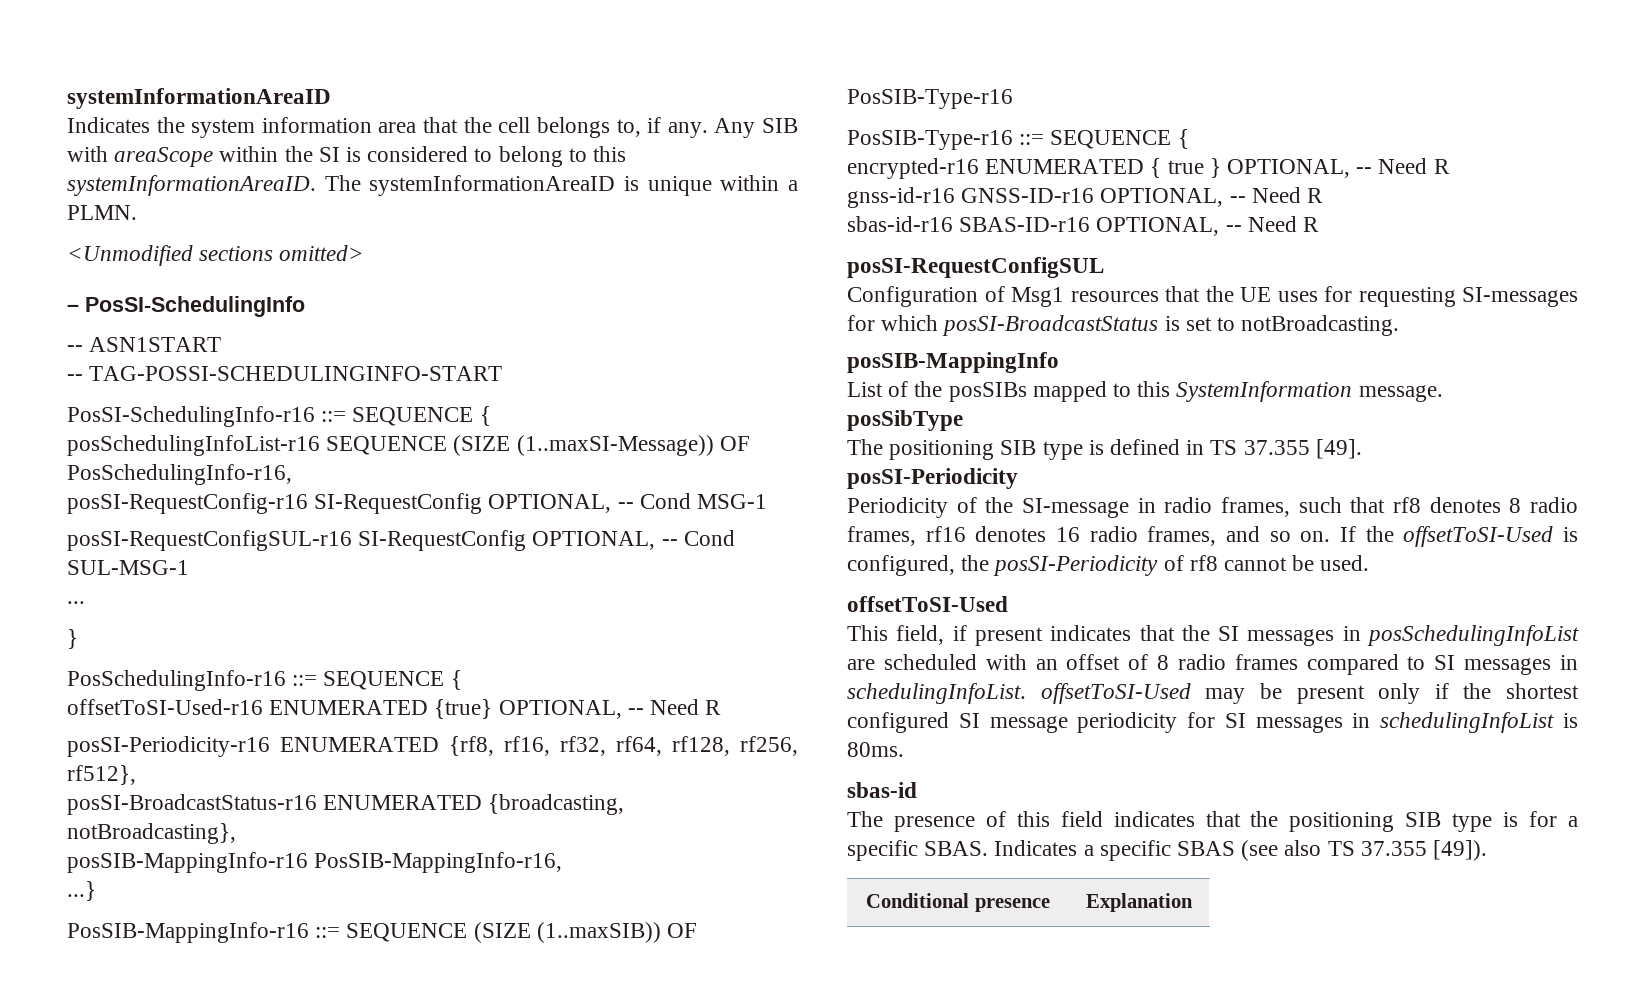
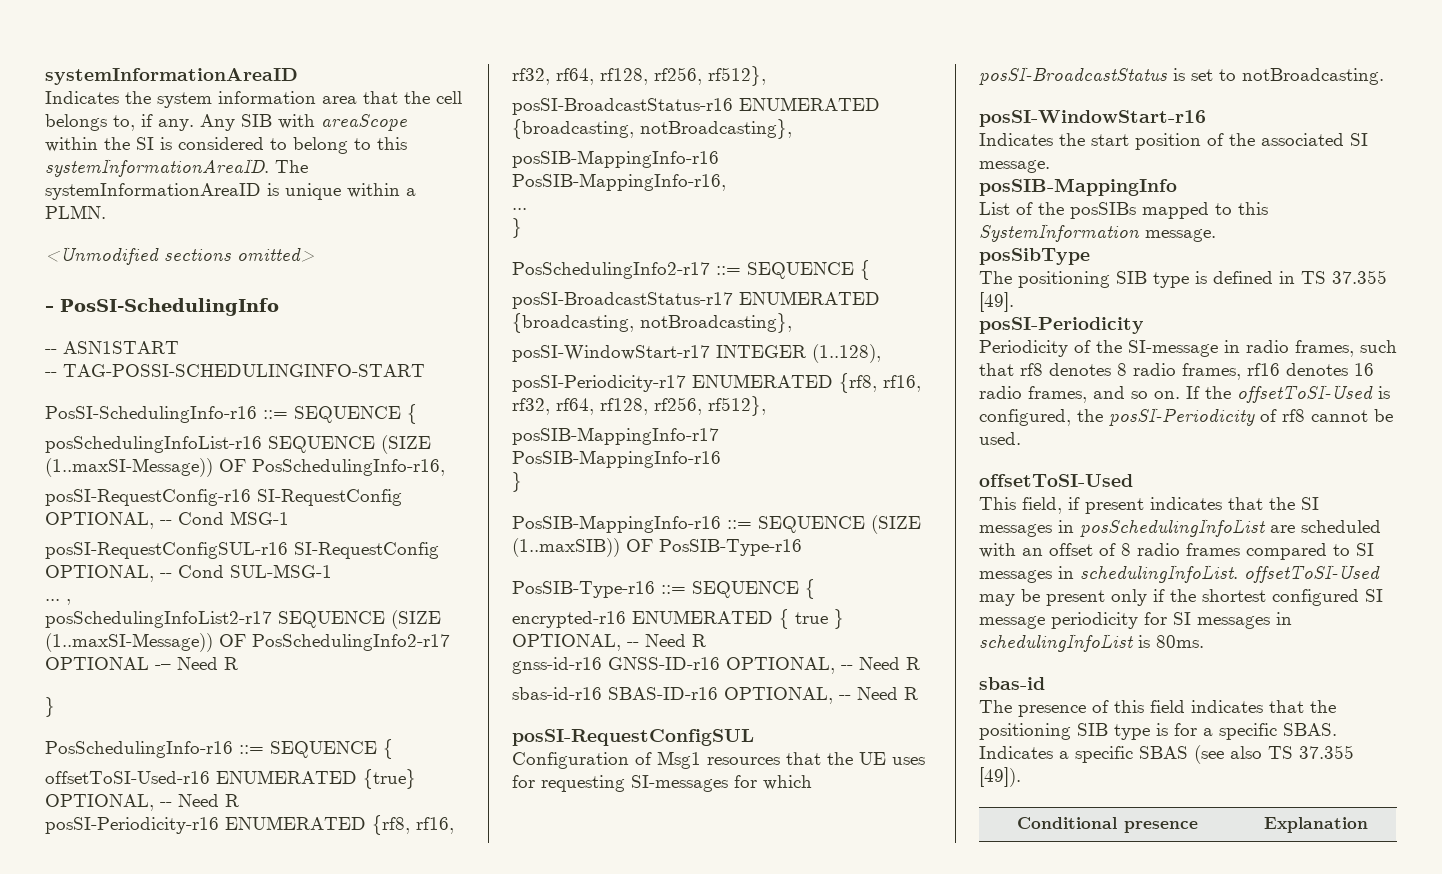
- ...
+ ... ,
+ posSchedulingInfoList2-r17 SEQUENCE (SIZE (1..maxSI-Message)) OF PosSchedulingInfo2-r17 OPTIONAL -– Need R
  posSIB-MappingInfo-r16 PosSIB-MappingInfo-r16,
- ...}
+ ...
+ }
+ PosSchedulingInfo2-r17 ::= SEQUENCE {
+ posSI-BroadcastStatus-r17 ENUMERATED {broadcasting, notBroadcasting},
+ posSI-WindowStart-r17 INTEGER (1..128),
+ posSI-Periodicity-r17 ENUMERATED {rf8, rf16, rf32, rf64, rf128, rf256, rf512},
+ posSIB-MappingInfo-r17 PosSIB-MappingInfo-r16
+ }
+ posSI-WindowStart-r16
+ Indicates the start position of the associated SI message.

